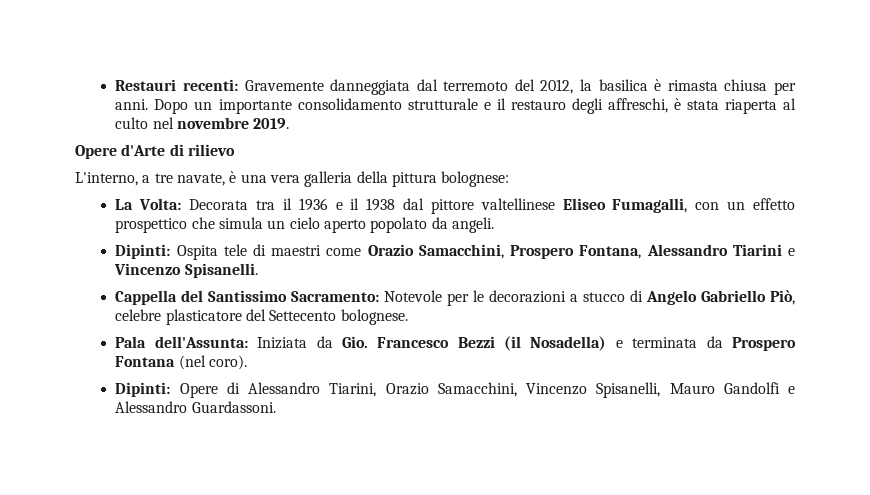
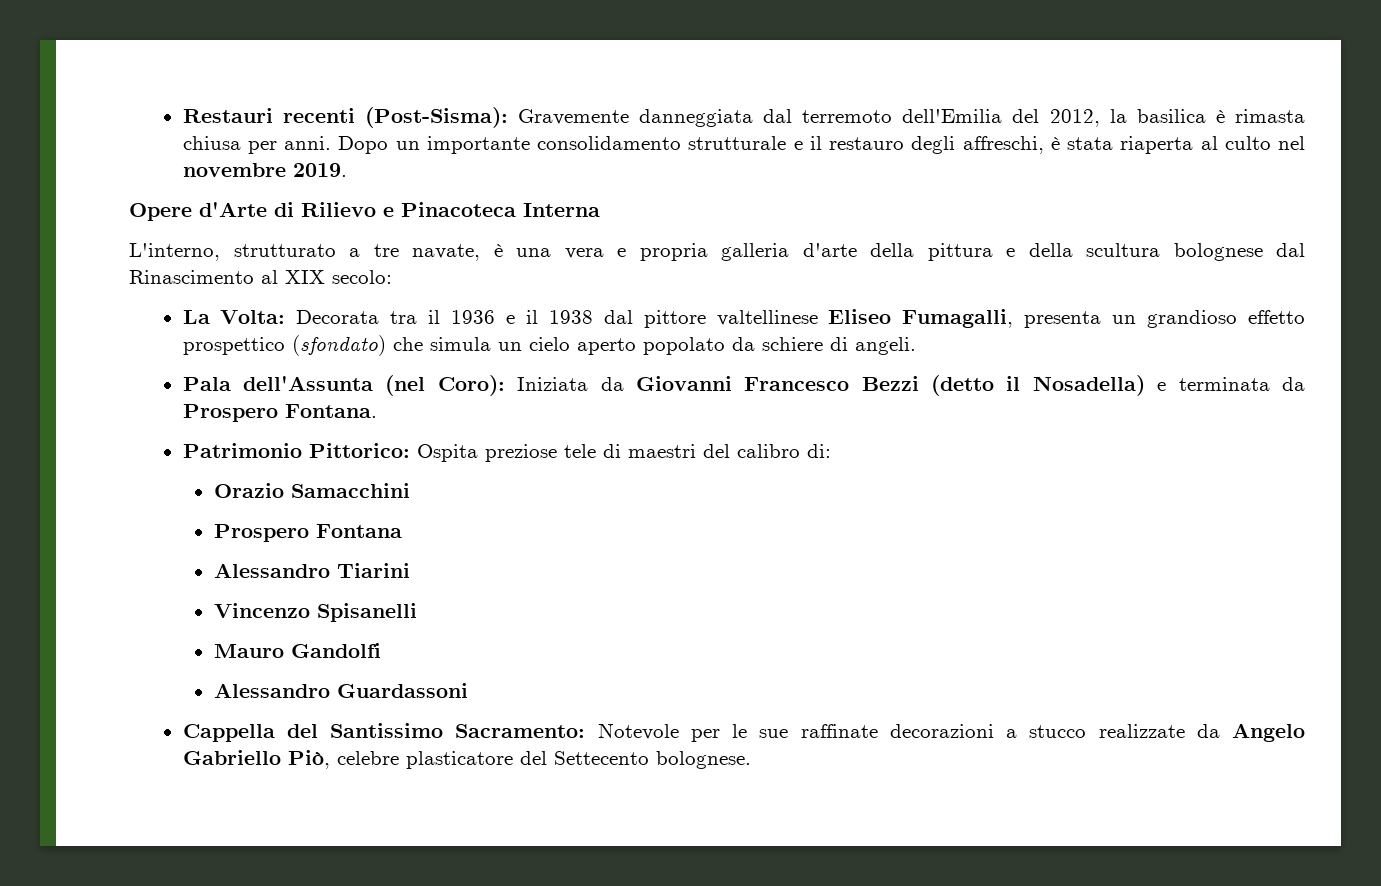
- Restauri recenti: Gravemente danneggiata dal terremoto del 2012, la basilica è rimasta chiusa per anni.
+ Restauri recenti (Post-Sisma): Gravemente danneggiata dal terremoto dell'Emilia del 2012, la basilica è rimasta chiusa per anni.
- Opere d'Arte di rilievo
+ Opere d'Arte di Rilievo e Pinacoteca Interna
- L'interno, a tre navate, è una vera galleria della pittura bolognese:
+ L'interno, strutturato a tre navate, è una vera e propria galleria d'arte della pittura e della scultura bolognese dal Rinascimento al XIX secolo:
- La Volta: Decorata tra il 1936 e il 1938 dal pittore valtellinese Eliseo Fumagalli, con un effetto prospettico che simula un cielo aperto popolato da angeli.
+ La Volta: Decorata tra il 1936 e il 1938 dal pittore valtellinese Eliseo Fumagalli, presenta un grandioso effetto prospettico (sfondato) che simula un cielo aperto popolato da schiere di angeli.
- Dipinti: Ospita tele di maestri come Orazio Samacchini, Prospero Fontana, Alessandro Tiarini e Vincenzo Spisanelli.
+ Pala dell'Assunta (nel Coro): Iniziata da Giovanni Francesco Bezzi (detto il Nosadella) e terminata da Prospero Fontana.
+ Patrimonio Pittorico: Ospita preziose tele di maestri del calibro di:
+ Orazio Samacchini
+ Prospero Fontana
+ Alessandro Tiarini
+ Vincenzo Spisanelli
+ Mauro Gandolfi
+ Alessandro Guardassoni
- Cappella del Santissimo Sacramento: Notevole per le decorazioni a stucco di Angelo Gabriello Piò, celebre plasticatore del Settecento bolognese.
+ Cappella del Santissimo Sacramento: Notevole per le sue raffinate decorazioni a stucco realizzate da Angelo Gabriello Piò, celebre plasticatore del Settecento bolognese.
- Pala dell'Assunta: Iniziata da Gio. Francesco Bezzi (il Nosadella) e terminata da Prospero Fontana (nel coro).
- Dipinti: Opere di Alessandro Tiarini, Orazio Samacchini, Vincenzo Spisanelli, Mauro Gandolfi e Alessandro Guardassoni.

